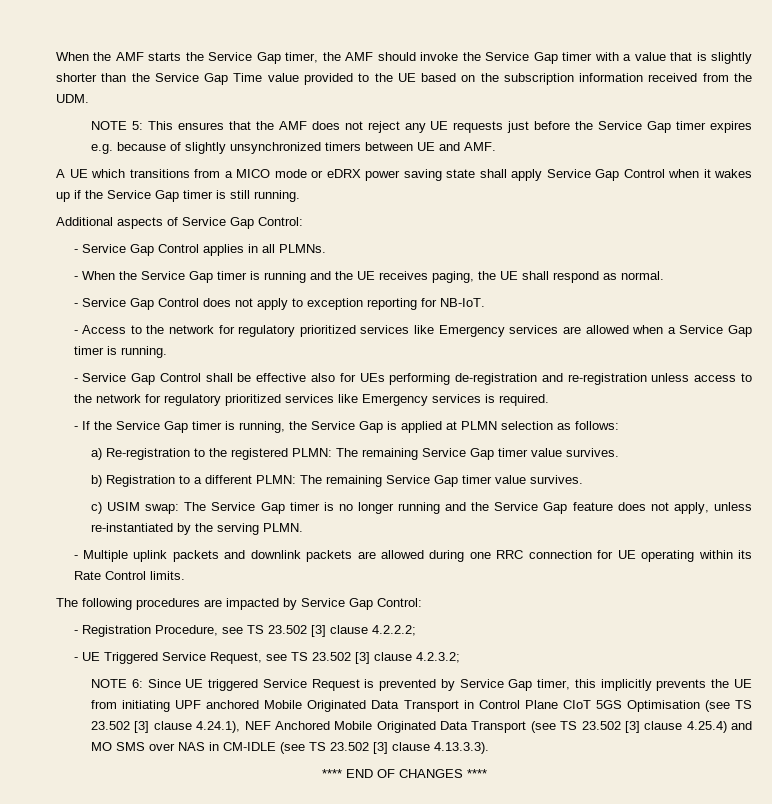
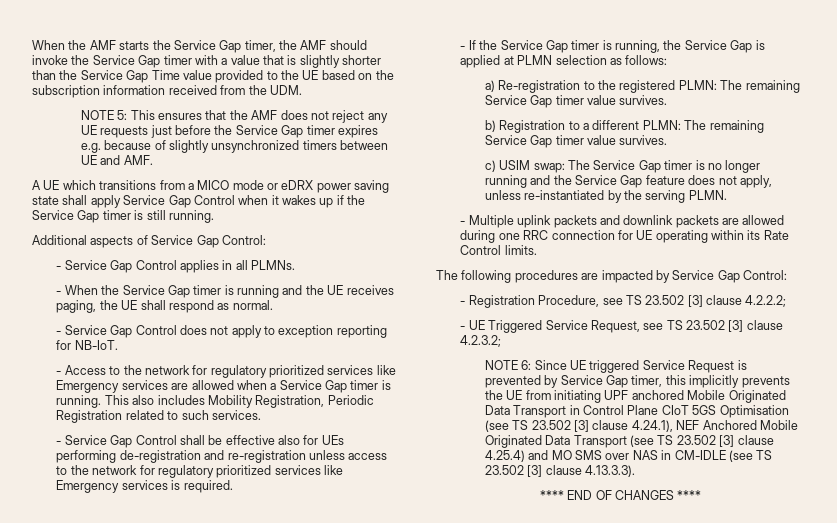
+ This also includes Mobility Registration, Periodic Registration related to such services.

